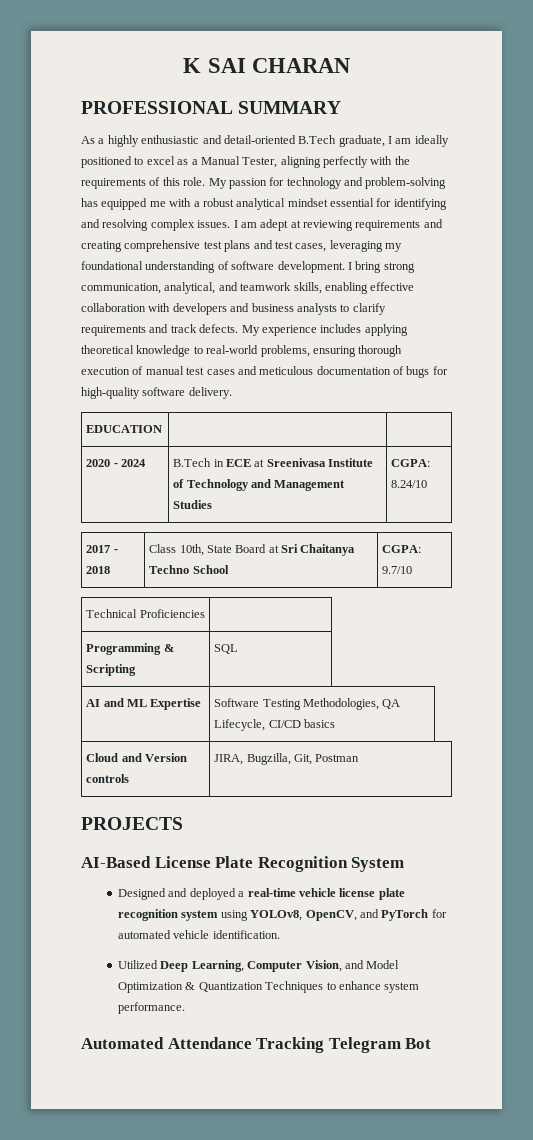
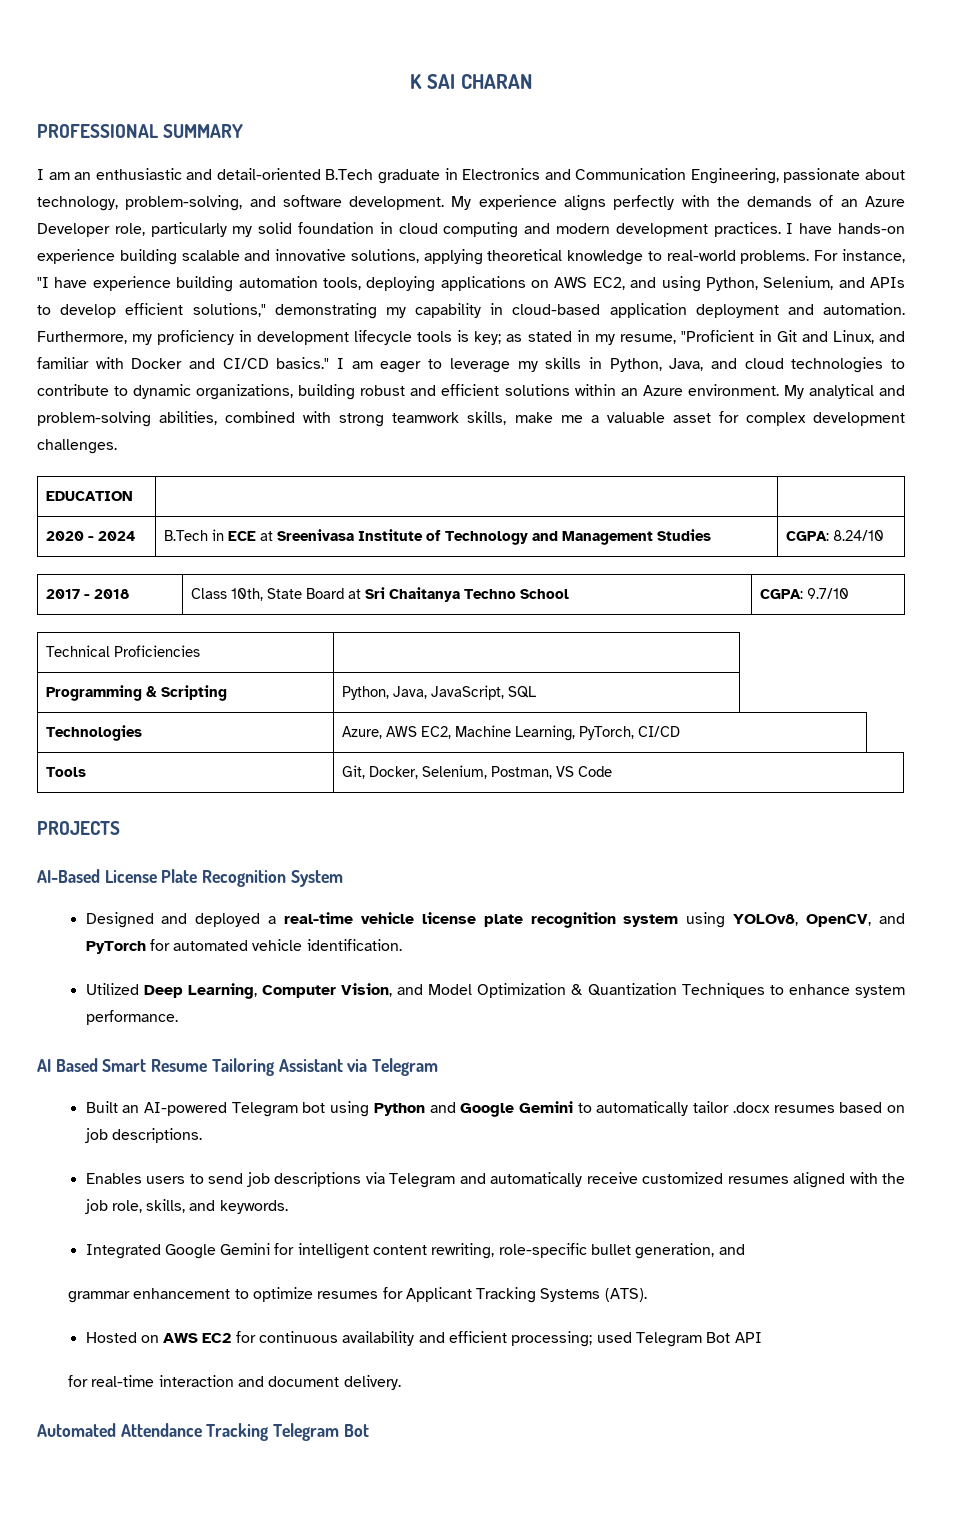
- As a highly enthusiastic and detail-oriented B.Tech graduate, I am ideally positioned to excel as a Manual Tester, aligning perfectly with the requirements of this role. My passion for technology and problem-solving has equipped me with a robust analytical mindset essential for identifying and resolving complex issues. I am adept at reviewing requirements and creating comprehensive test plans and test cases, leveraging my foundational understanding of software development. I bring strong communication, analytical, and teamwork skills, enabling effective collaboration with developers and business analysts to clarify requirements and track defects. My experience includes applying theoretical knowledge to real-world problems, ensuring thorough execution of manual test cases and meticulous documentation of bugs for high-quality software delivery.
+ I am an enthusiastic and detail-oriented B.Tech graduate in Electronics and Communication Engineering, passionate about technology, problem-solving, and software development. My experience aligns perfectly with the demands of an Azure Developer role, particularly my solid foundation in cloud computing and modern development practices. I have hands-on experience building scalable and innovative solutions, applying theoretical knowledge to real-world problems. For instance, "I have experience building automation tools, deploying applications on AWS EC2, and using Python, Selenium, and APIs to develop efficient solutions," demonstrating my capability in cloud-based application deployment and automation. Furthermore, my proficiency in development lifecycle tools is key; as stated in my resume, "Proficient in Git and Linux, and familiar with Docker and CI/CD basics." I am eager to leverage my skills in Python, Java, and cloud technologies to contribute to dynamic organizations, building robust and efficient solutions within an Azure environment. My analytical and problem-solving abilities, combined with strong teamwork skills, make me a valuable asset for complex development challenges.
- Programming & Scripting | SQL
- AI and ML Expertise | Software Testing Methodologies, QA Lifecycle, CI/CD basics
- Cloud and Version controls | JIRA, Bugzilla, Git, Postman
+ Programming & Scripting | Python, Java, JavaScript, SQL
+ Technologies | Azure, AWS EC2, Machine Learning, PyTorch, CI/CD
+ Tools | Git, Docker, Selenium, Postman, VS Code
+ AI Based Smart Resume Tailoring Assistant via Telegram
+ Built an AI-powered Telegram bot using Python and Google Gemini to automatically tailor .docx resumes based on job descriptions.
+ Enables users to send job descriptions via Telegram and automatically receive customized resumes aligned with the job role, skills, and keywords.
+ Integrated Google Gemini for intelligent content rewriting, role-specific bullet generation, and
+ grammar enhancement to optimize resumes for Applicant Tracking Systems (ATS).
+ Hosted on AWS EC2 for continuous availability and efficient processing; used Telegram Bot API
+ for real-time interaction and document delivery.

